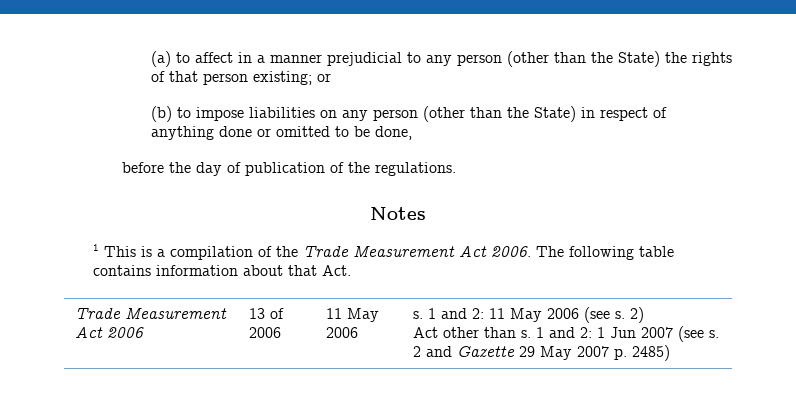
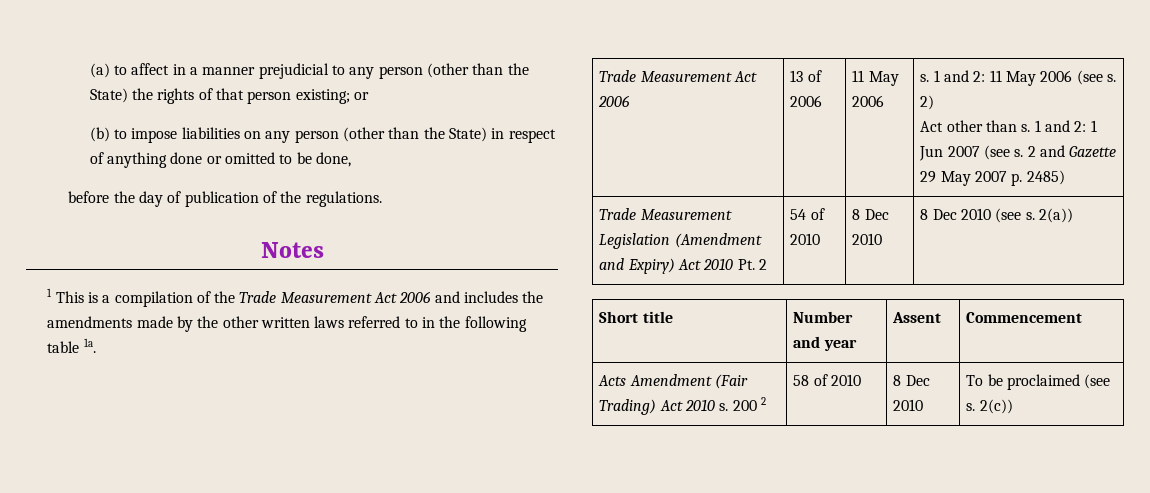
- 1 This is a compilation of the Trade Measurement Act 2006. The following table contains information about that Act.
+ 1 This is a compilation of the Trade Measurement Act 2006 and includes the amendments made by the other written laws referred to in the following table 1a.
+ Trade Measurement Legislation (Amendment and Expiry) Act 2010 Pt. 2 | 54 of 2010 | 8 Dec 2010 | 8 Dec 2010 (see s. 2(a))
+ Short title | Number and year | Assent | Commencement
+ Acts Amendment (Fair Trading) Act 2010 s. 200 2 | 58 of 2010 | 8 Dec 2010 | To be proclaimed (see s. 2(c))

